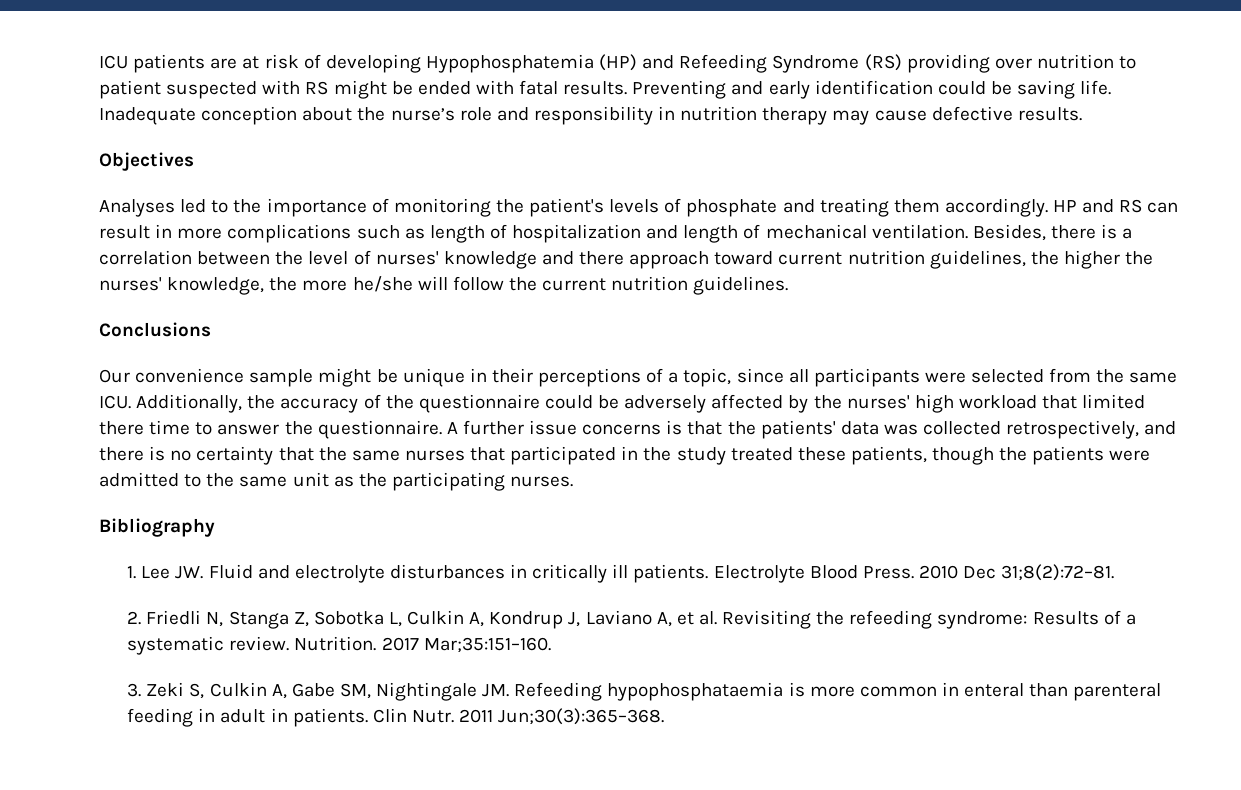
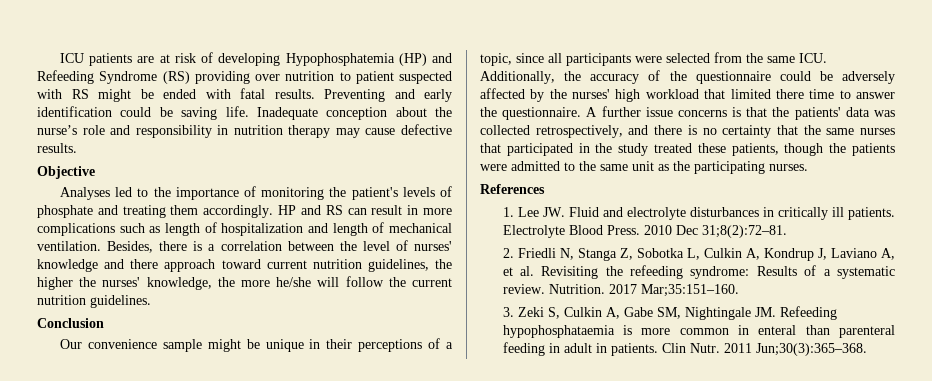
- Objectives
+ Objective
- Conclusions
+ Conclusion
- Bibliography
+ References

